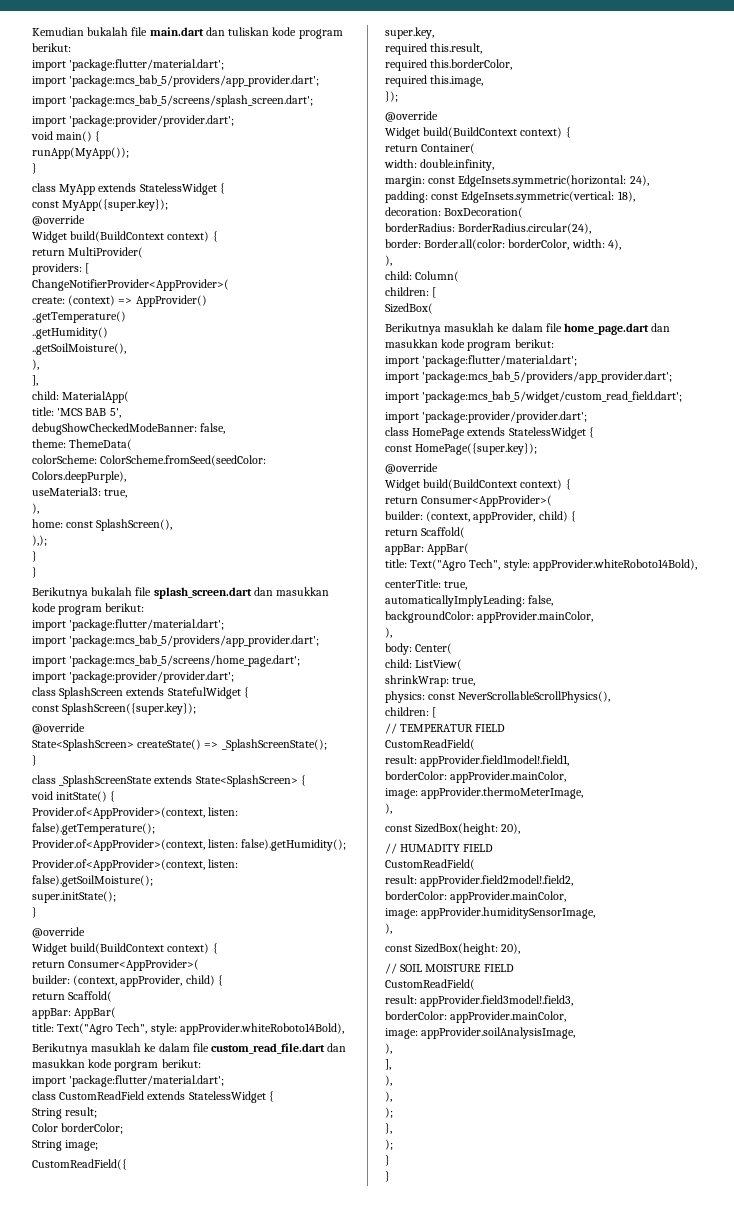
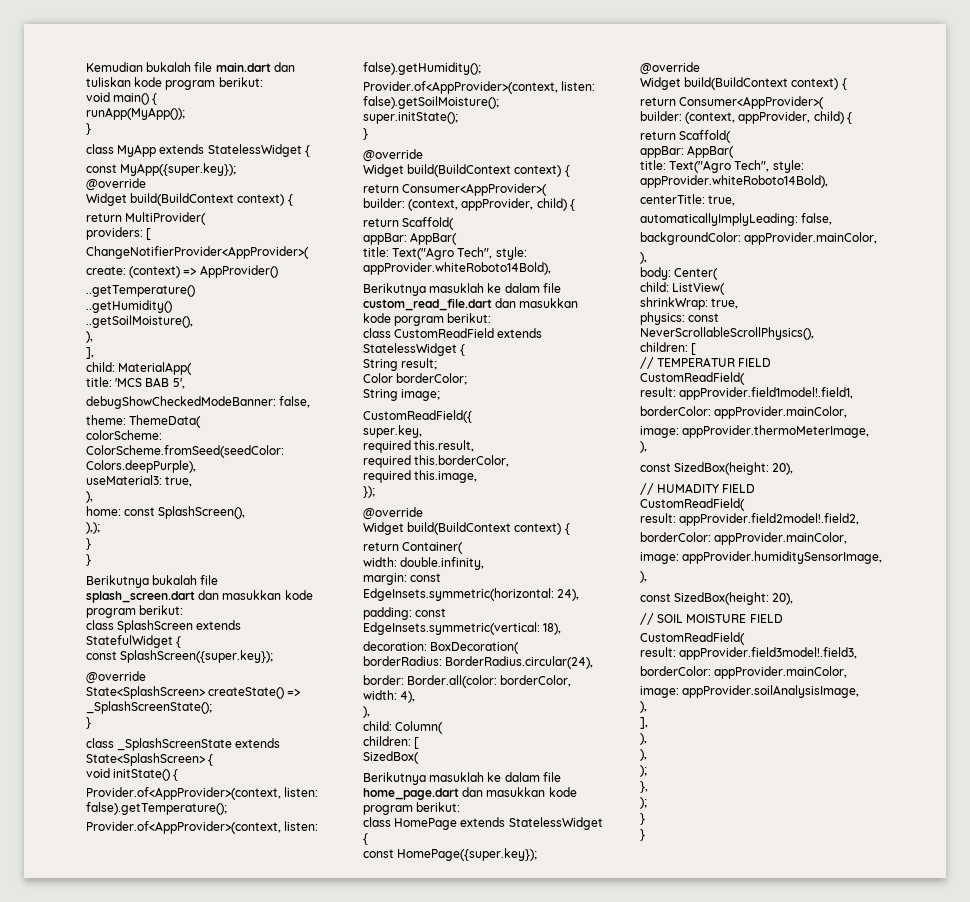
  Kemudian bukalah file main.dart dan tuliskan kode program berikut:
- import 'package:flutter/material.dart';
- import 'package:mcs_bab_5/providers/app_provider.dart';
- import 'package:mcs_bab_5/screens/splash_screen.dart';
- import 'package:provider/provider.dart';
  Berikutnya bukalah file splash_screen.dart dan masukkan kode program berikut:
- import 'package:flutter/material.dart';
- import 'package:mcs_bab_5/providers/app_provider.dart';
- import 'package:mcs_bab_5/screens/home_page.dart';
- import 'package:provider/provider.dart';
  Berikutnya masuklah ke dalam file custom_read_file.dart dan masukkan kode porgram berikut:
- import 'package:flutter/material.dart';
  Berikutnya masuklah ke dalam file home_page.dart dan masukkan kode program berikut:
- import 'package:flutter/material.dart';
- import 'package:mcs_bab_5/providers/app_provider.dart';
- import 'package:mcs_bab_5/widget/custom_read_field.dart';
- import 'package:provider/provider.dart';

